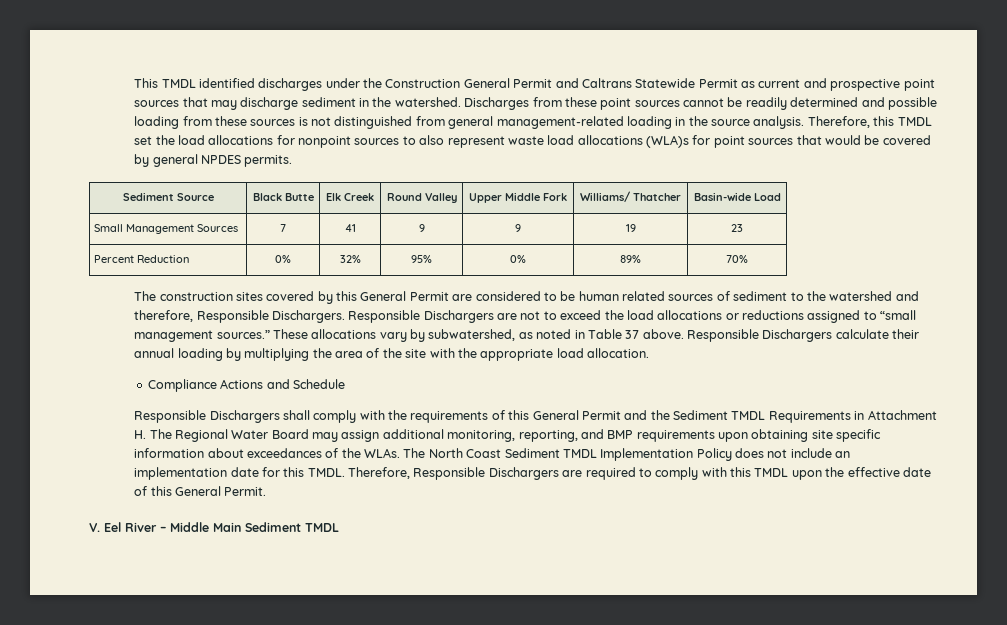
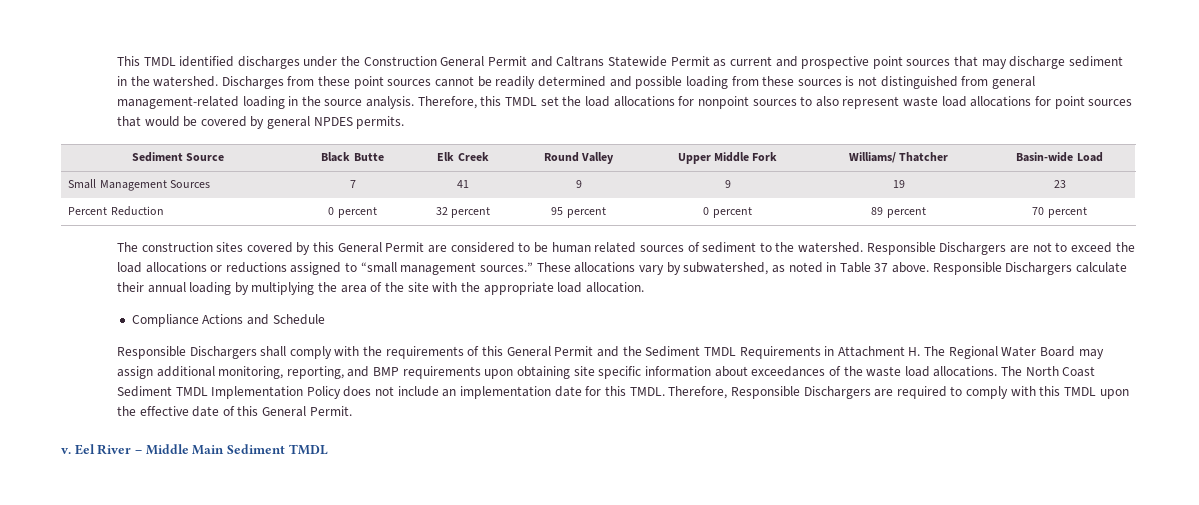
- Therefore, this TMDL set the load allocations for nonpoint sources to also represent waste load allocations (WLA)s for point sources that would be covered by general NPDES permits.
+ Therefore, this TMDL set the load allocations for nonpoint sources to also represent waste load allocations for point sources that would be covered by general NPDES permits.
- Percent Reduction | 0% | 32% | 95% | 0% | 89% | 70%
+ Percent Reduction | 0 percent | 32 percent | 95 percent | 0 percent | 89 percent | 70 percent
- The construction sites covered by this General Permit are considered to be human related sources of sediment to the watershed and therefore, Responsible Dischargers.
+ The construction sites covered by this General Permit are considered to be human related sources of sediment to the watershed.
- Responsible Dischargers shall comply with the requirements of this General Permit and the Sediment TMDL Requirements in Attachment H. The Regional Water Board may assign additional monitoring, reporting, and BMP requirements upon obtaining site specific information about exceedances of the WLAs.
+ Responsible Dischargers shall comply with the requirements of this General Permit and the Sediment TMDL Requirements in Attachment H. The Regional Water Board may assign additional monitoring, reporting, and BMP requirements upon obtaining site specific information about exceedances of the waste load allocations.
- V. Eel River – Middle Main Sediment TMDL
+ v. Eel River – Middle Main Sediment TMDL

